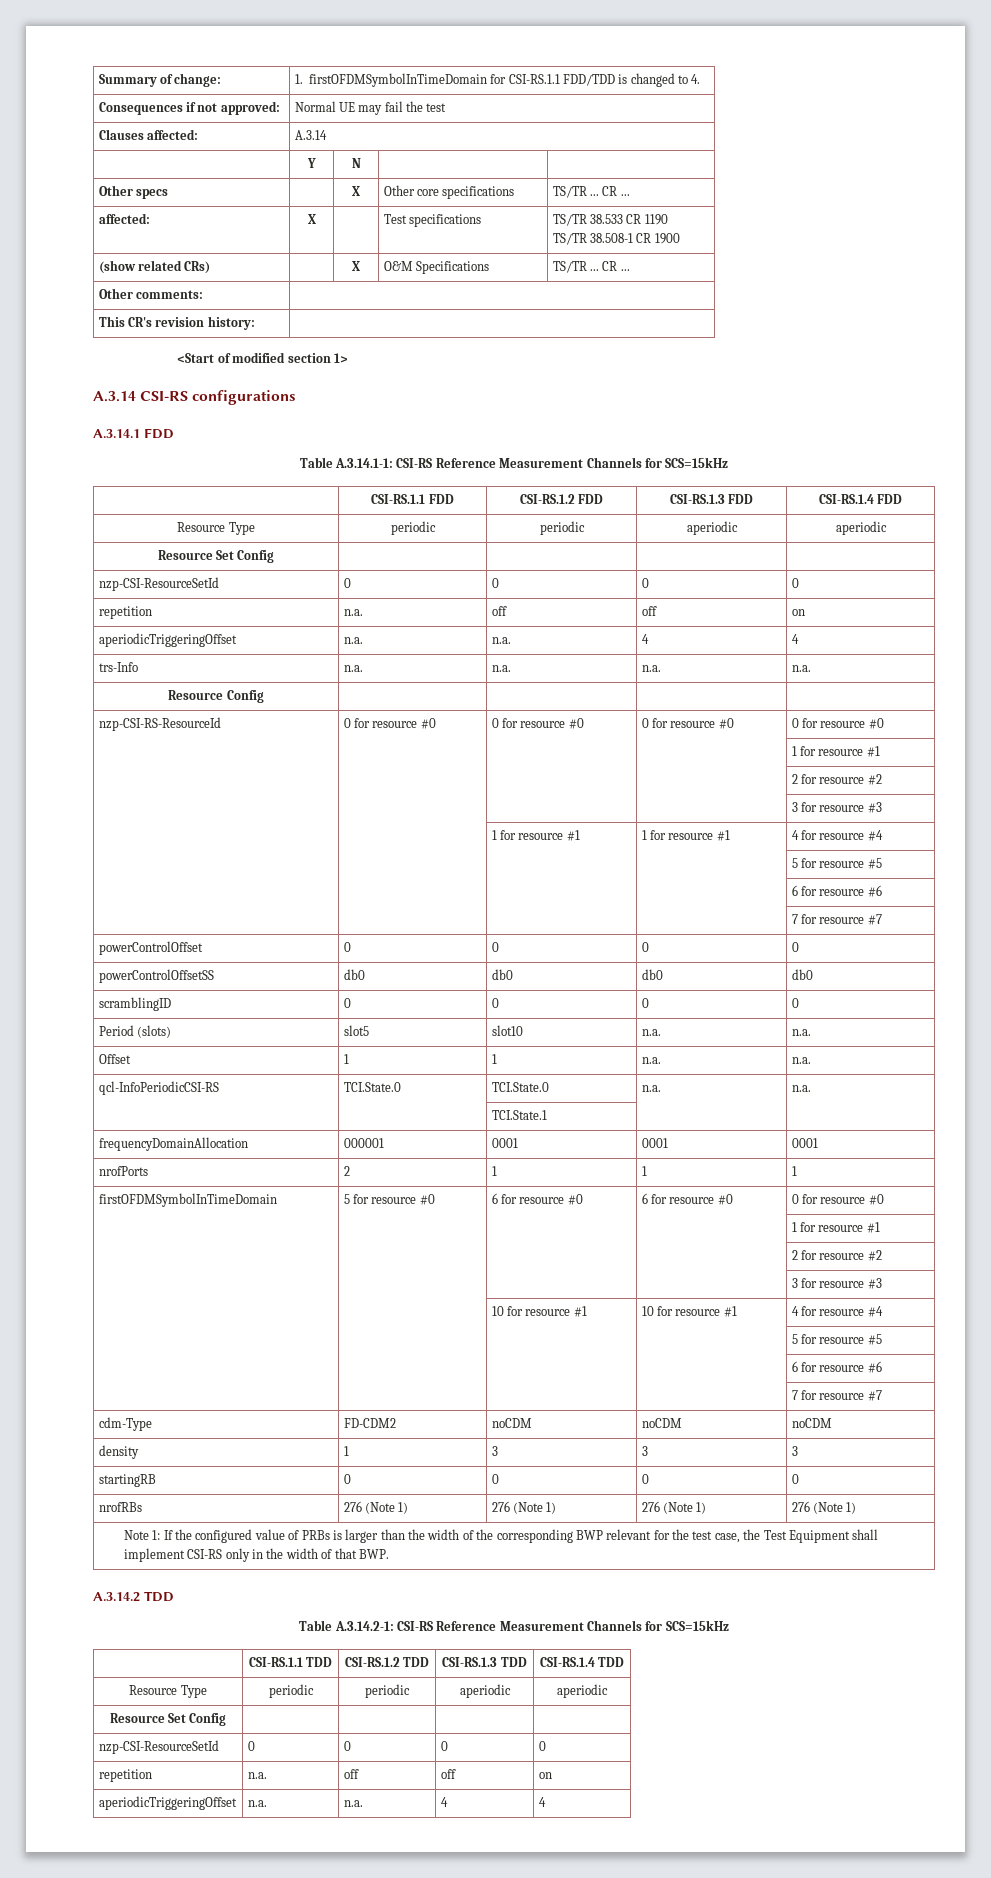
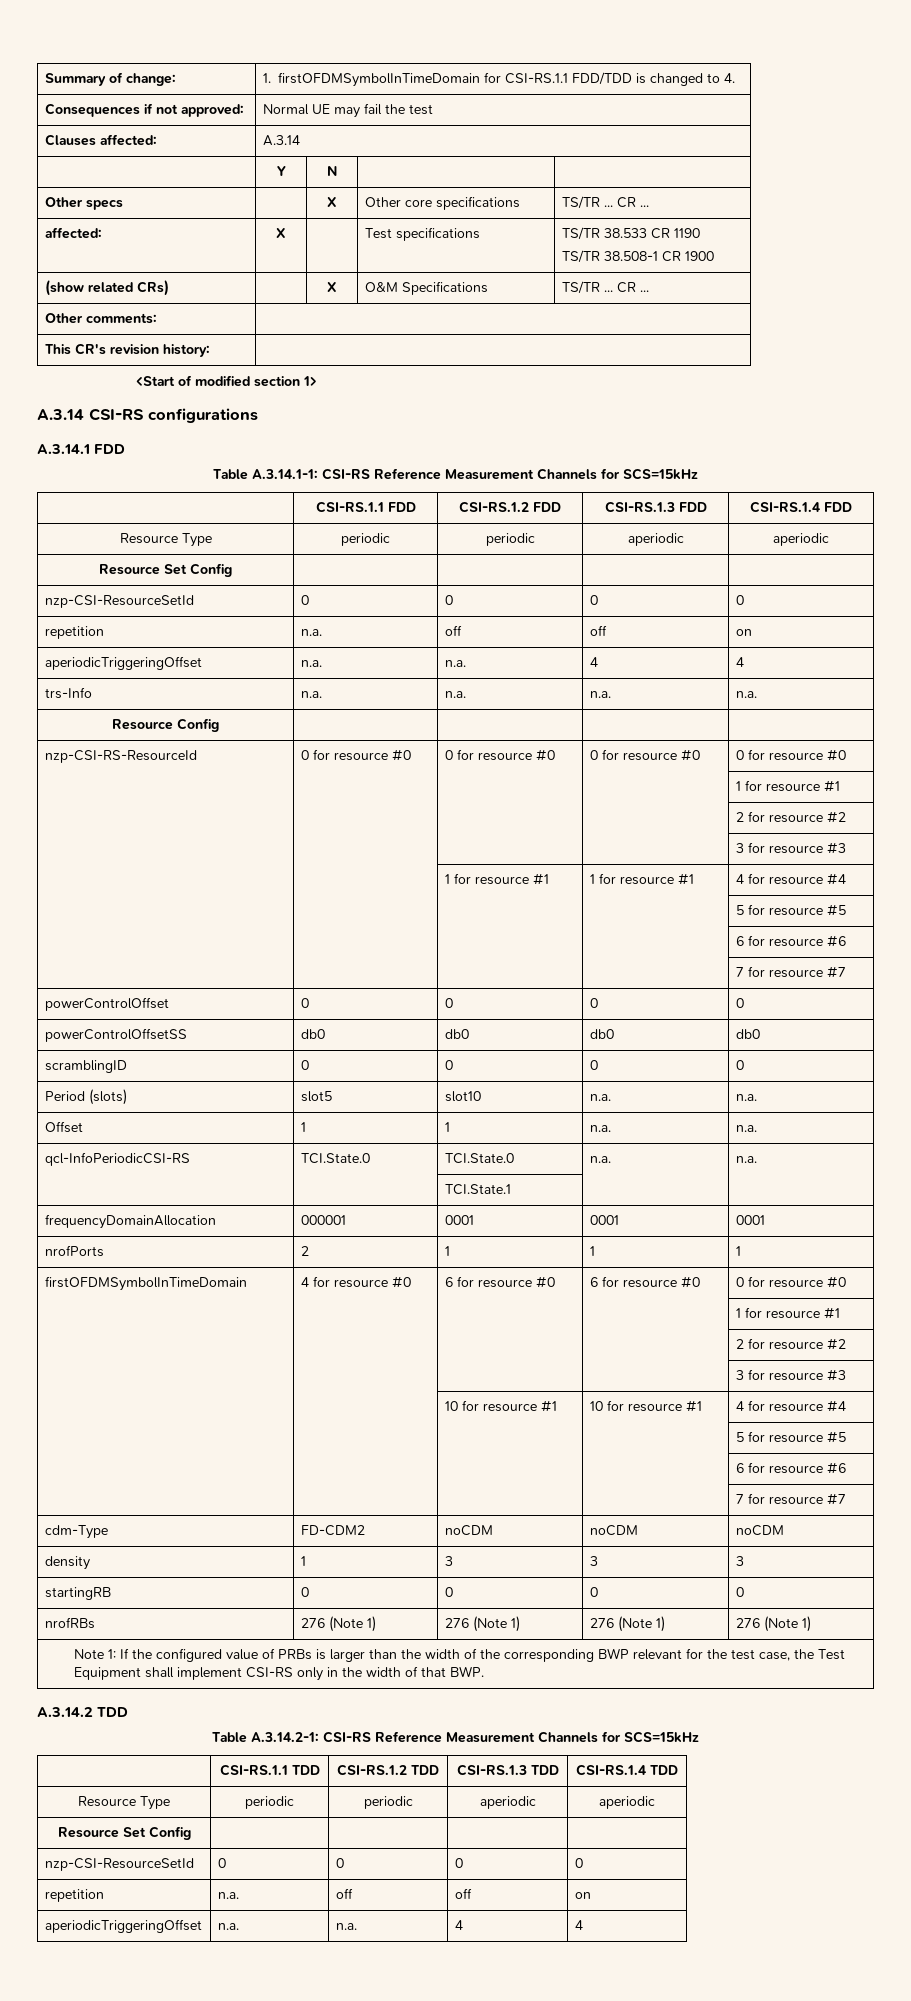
- firstOFDMSymbolInTimeDomain | 5 for resource #0 | 6 for resource #0 | 6 for resource #0 | 0 for resource #0
+ firstOFDMSymbolInTimeDomain | 4 for resource #0 | 6 for resource #0 | 6 for resource #0 | 0 for resource #0

